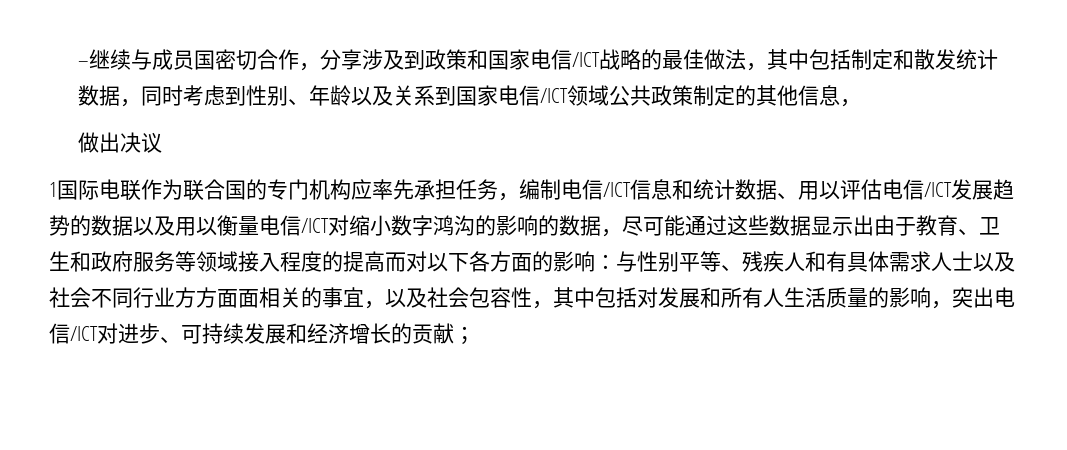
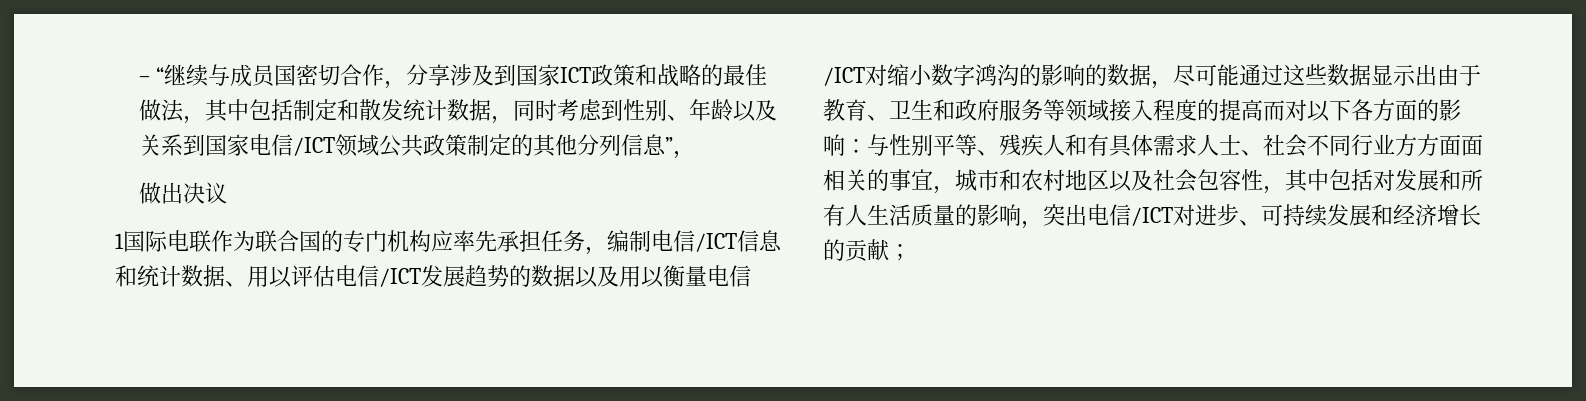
- –继续与成员国密切合作，分享涉及到政策和国家电信/ICT战略的最佳做法，其中包括制定和散发统计数据，同时考虑到性别、年龄以及关系到国家电信/ICT领域公共政策制定的其他信息，
+ – “继续与成员国密切合作，分享涉及到国家ICT政策和战略的最佳做法，其中包括制定和散发统计数据，同时考虑到性别、年龄以及关系到国家电信/ICT领域公共政策制定的其他分列信息”，
- 与性别平等、残疾人和有具体需求人士以及社会不同行业方方面面相关的事宜，以及社会包容性，其中包括对发展和所有人生活质量的影响，突出电信/ICT对进步、可持续发展和经济增长的贡献；
+ 与性别平等、残疾人和有具体需求人士、社会不同行业方方面面相关的事宜，城市和农村地区以及社会包容性，其中包括对发展和所有人生活质量的影响，突出电信/ICT对进步、可持续发展和经济增长的贡献；

